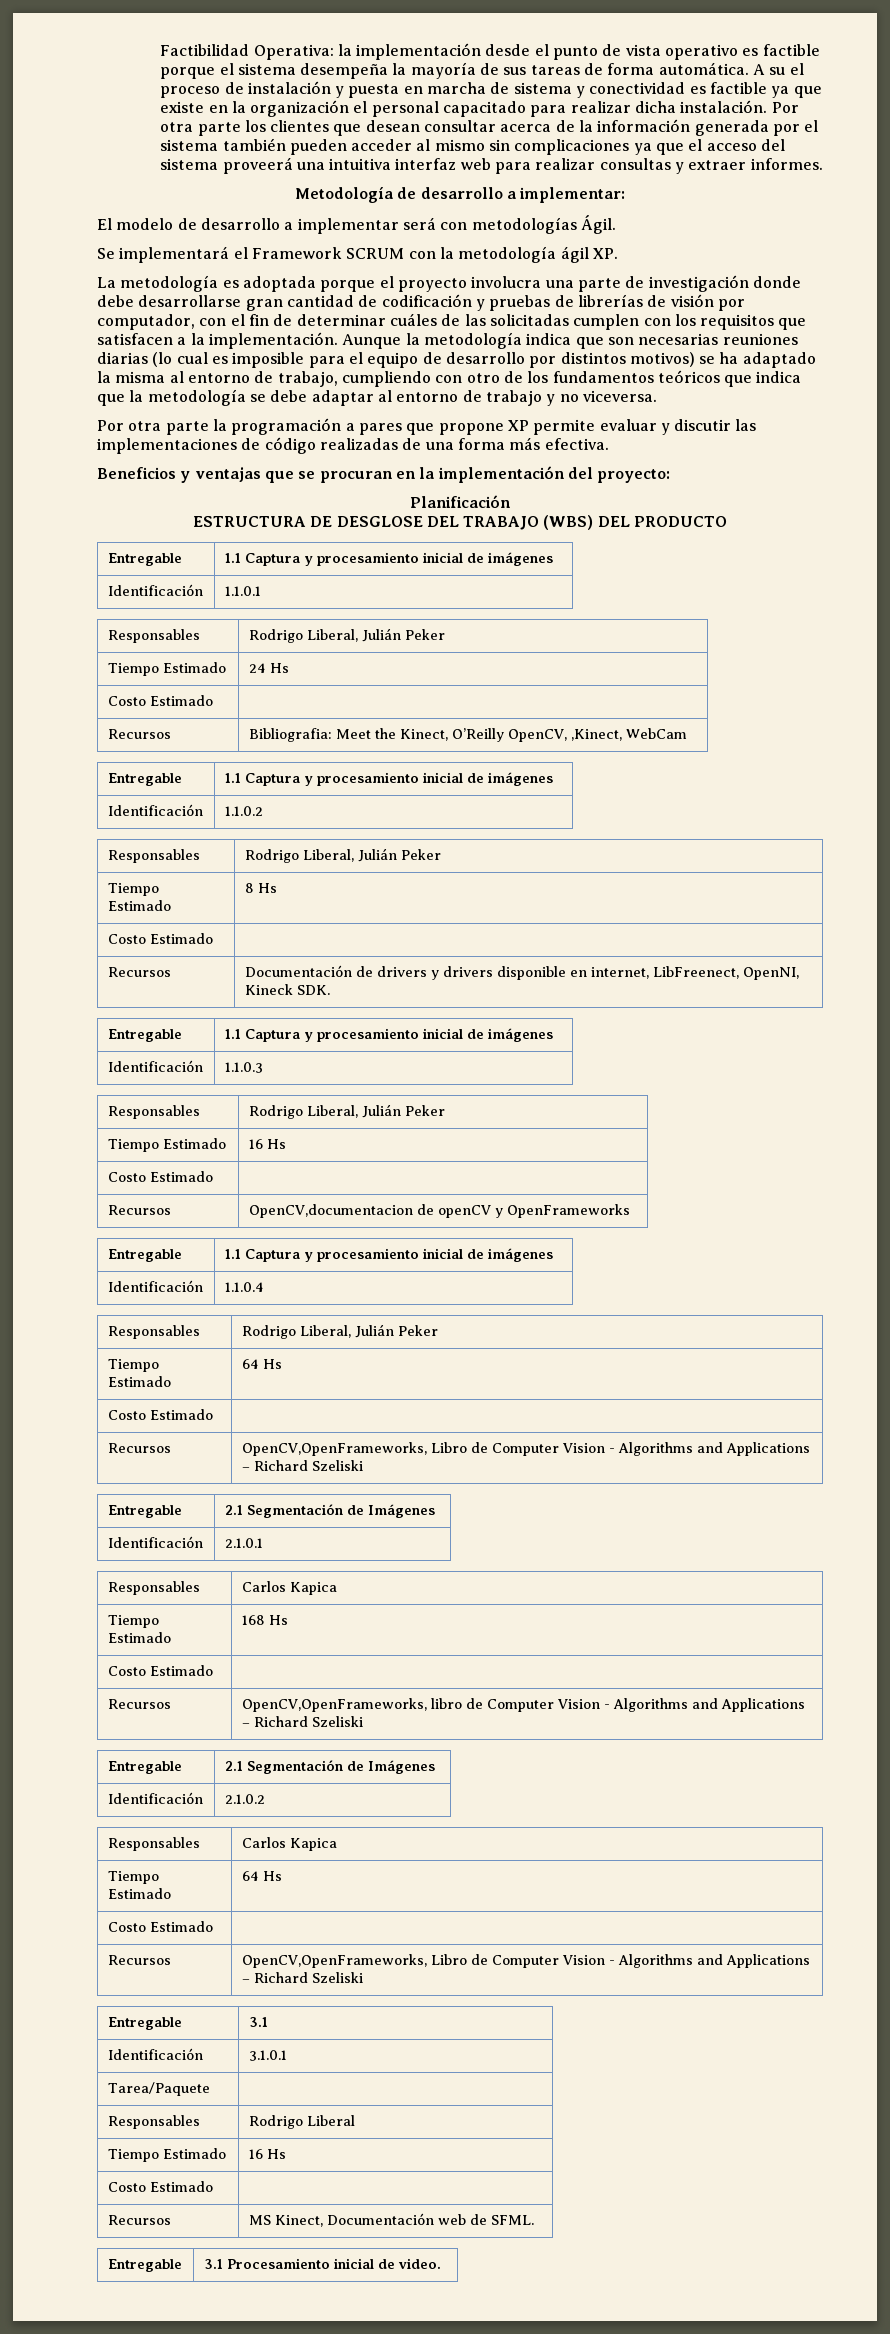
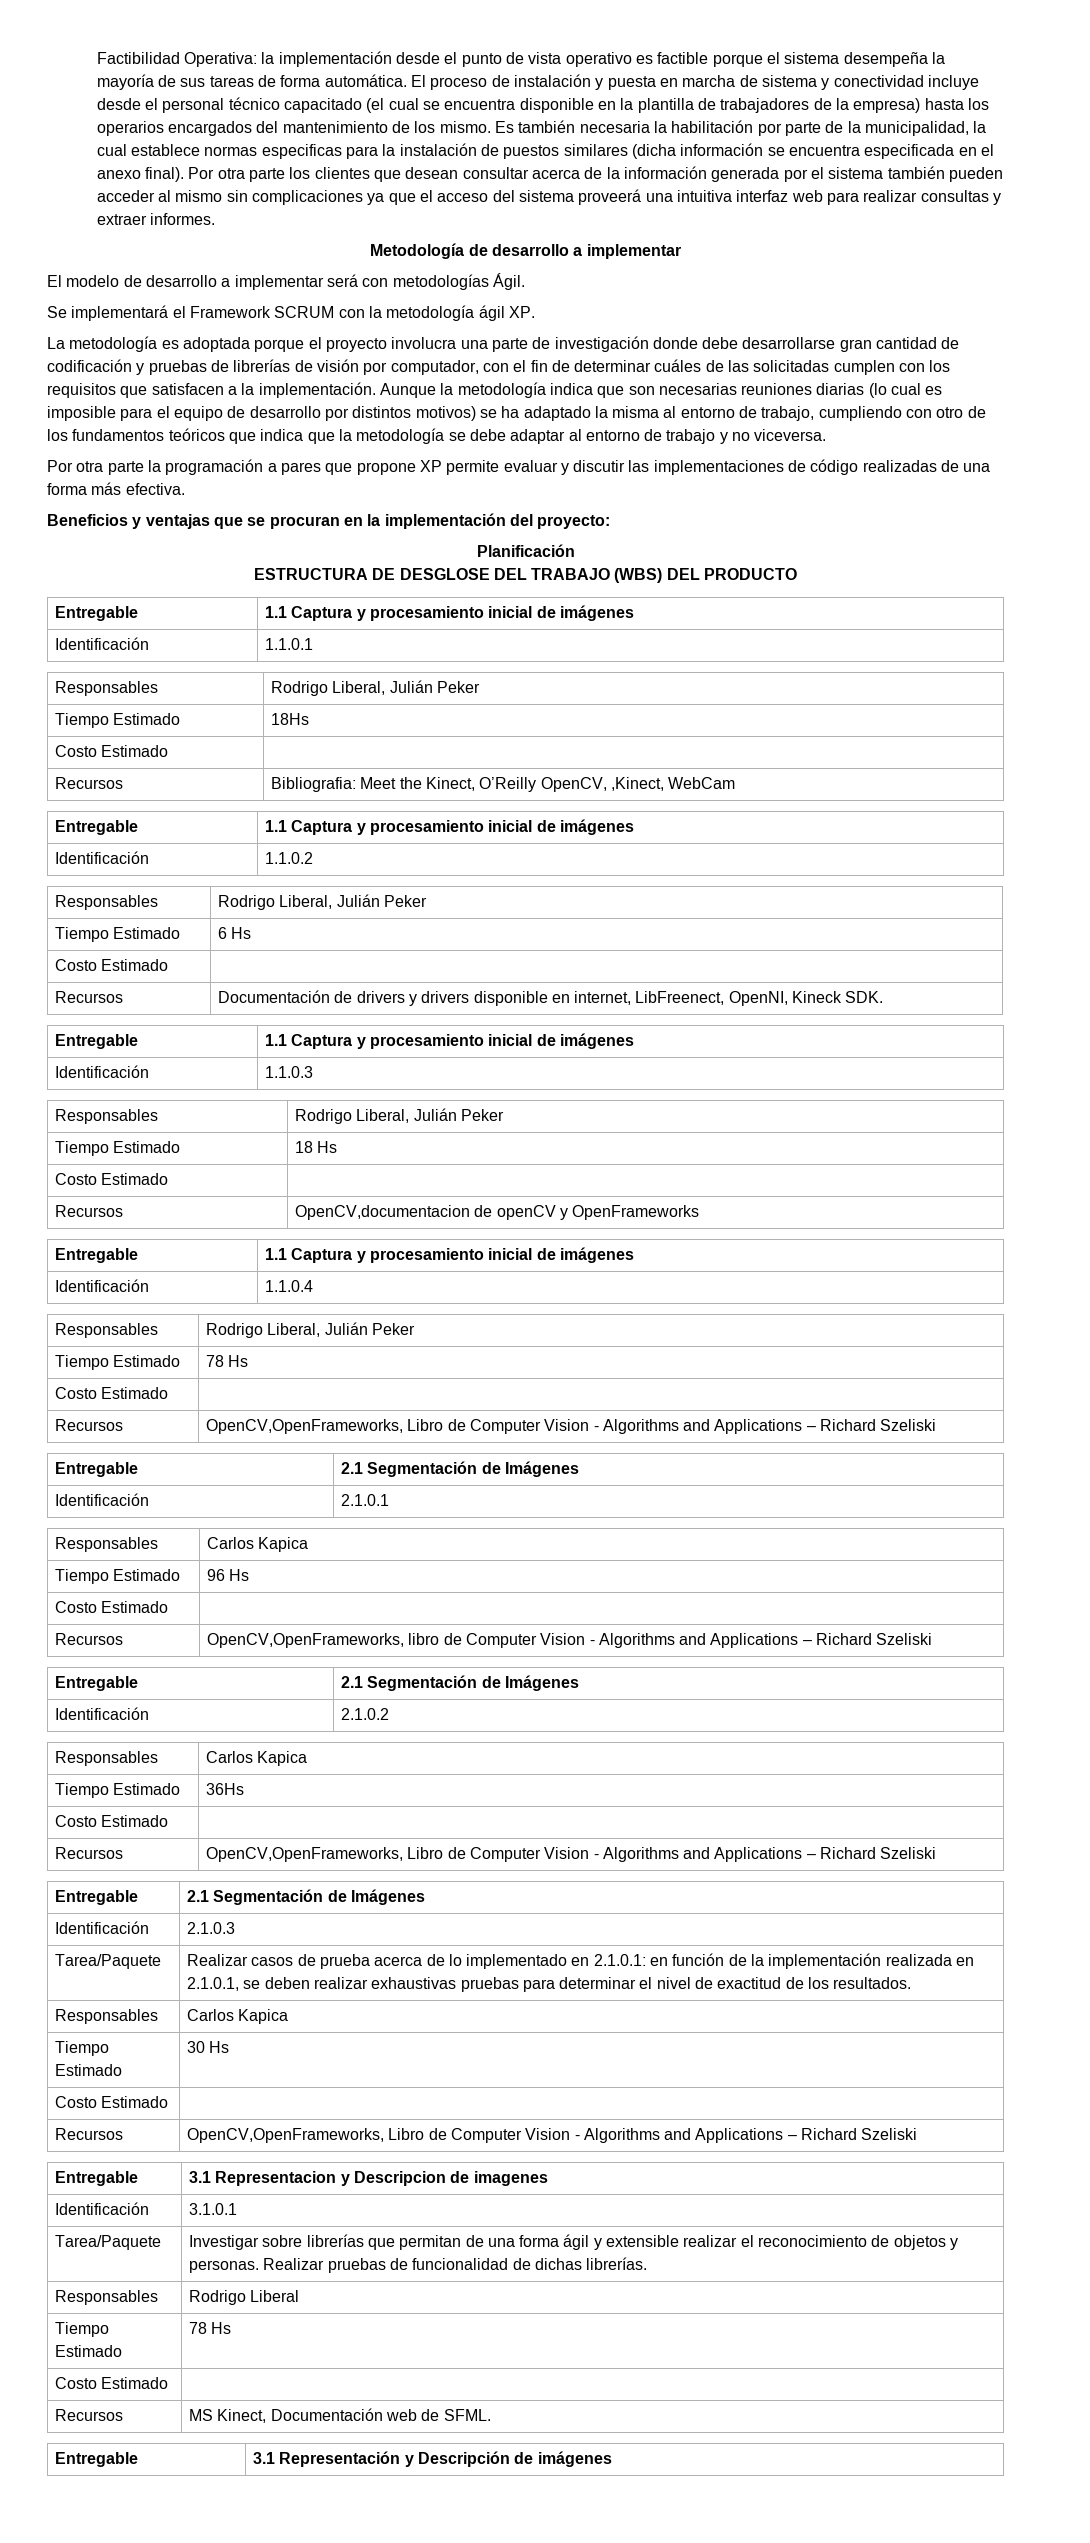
- A su el proceso de instalación y puesta en marcha de sistema y conectividad es factible ya que existe en la organización el personal capacitado para realizar dicha instalación.
+ El proceso de instalación y puesta en marcha de sistema y conectividad incluye desde el personal técnico capacitado (el cual se encuentra disponible en la plantilla de trabajadores de la empresa) hasta los operarios encargados del mantenimiento de los mismo. Es también necesaria la habilitación por parte de la municipalidad, la cual establece normas especificas para la instalación de puestos similares (dicha información se encuentra especificada en el anexo final).
- Metodología de desarrollo a implementar:
+ Metodología de desarrollo a implementar
- Tiempo Estimado | 24 Hs
+ Tiempo Estimado | 18Hs
- Tiempo Estimado | 8 Hs
+ Tiempo Estimado | 6 Hs
  Identificación | 1.1.0.3
  Responsables | Rodrigo Liberal, Julián Peker
- Tiempo Estimado | 16 Hs
+ Tiempo Estimado | 18 Hs
  Identificación | 1.1.0.4
  Responsables | Rodrigo Liberal, Julián Peker
- Tiempo Estimado | 64 Hs
+ Tiempo Estimado | 78 Hs
- Tiempo Estimado | 168 Hs
+ Tiempo Estimado | 96 Hs
  Identificación | 2.1.0.2
  Responsables | Carlos Kapica
- Tiempo Estimado | 64 Hs
+ Tiempo Estimado | 36Hs
+ Costo Estimado |
+ Recursos | OpenCV,OpenFrameworks, Libro de Computer Vision - Algorithms and Applications – Richard Szeliski
+ Entregable | 2.1 Segmentación de Imágenes
+ Identificación | 2.1.0.3
+ Tarea/Paquete | Realizar casos de prueba acerca de lo implementado en 2.1.0.1: en función de la implementación realizada en 2.1.0.1, se deben realizar exhaustivas pruebas para determinar el nivel de exactitud de los resultados.
+ Responsables | Carlos Kapica
+ Tiempo Estimado | 30 Hs
  Costo Estimado |
  Recursos | OpenCV,OpenFrameworks, Libro de Computer Vision - Algorithms and Applications – Richard Szeliski
- Entregable | 3.1
+ Entregable | 3.1 Representacion y Descripcion de imagenes
  Identificación | 3.1.0.1
- Tarea/Paquete |
+ Tarea/Paquete | Investigar sobre librerías que permitan de una forma ágil y extensible realizar el reconocimiento de objetos y personas. Realizar pruebas de funcionalidad de dichas librerías.
  Responsables | Rodrigo Liberal
- Tiempo Estimado | 16 Hs
+ Tiempo Estimado | 78 Hs
- Entregable | 3.1 Procesamiento inicial de video.
+ Entregable | 3.1 Representación y Descripción de imágenes

